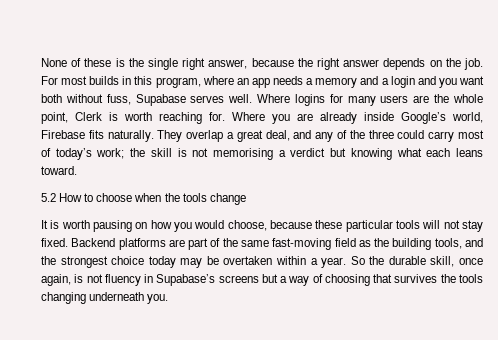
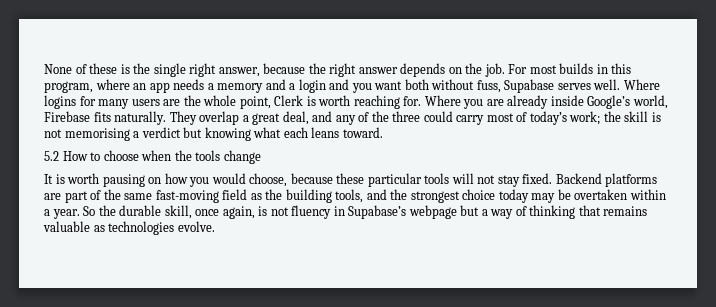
- So the durable skill, once again, is not fluency in Supabase’s screens but a way of choosing that survives the tools changing underneath you.
+ So the durable skill, once again, is not fluency in Supabase’s webpage but a way of thinking that remains valuable as technologies evolve.

